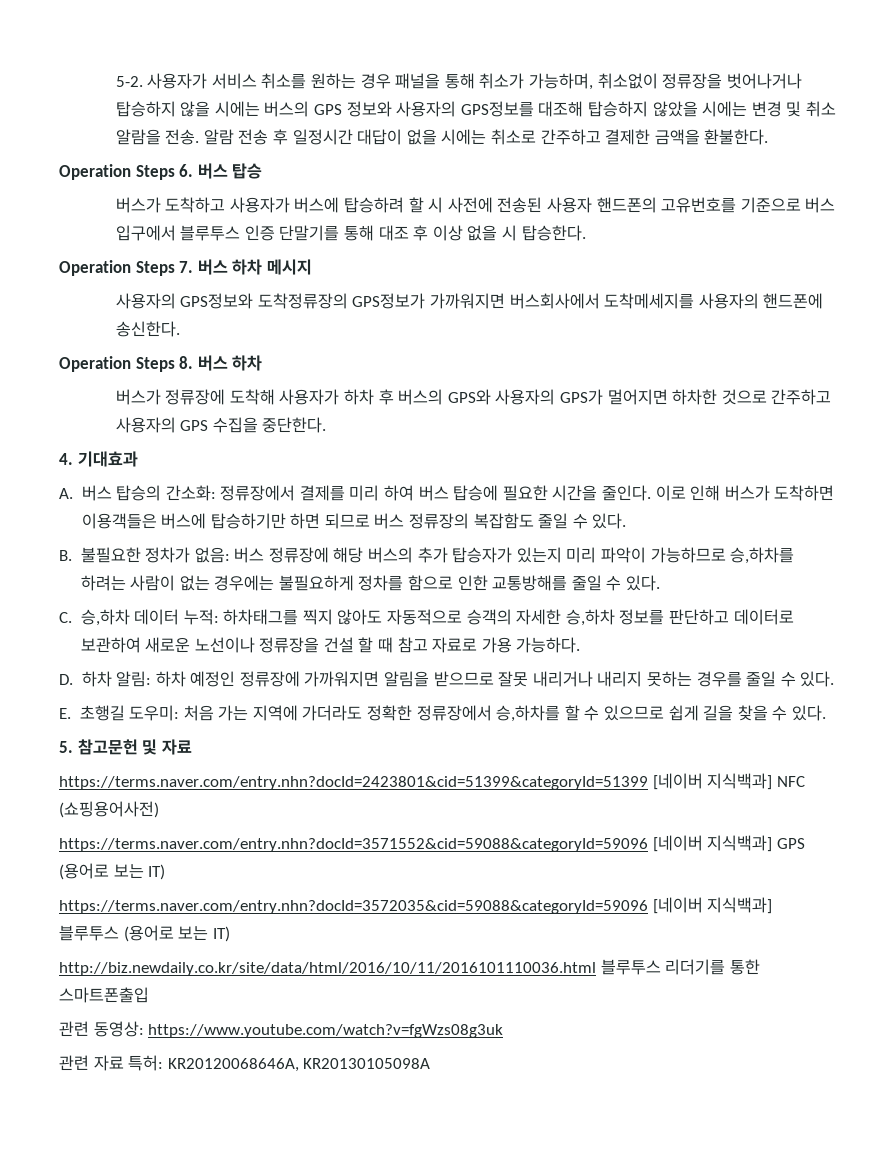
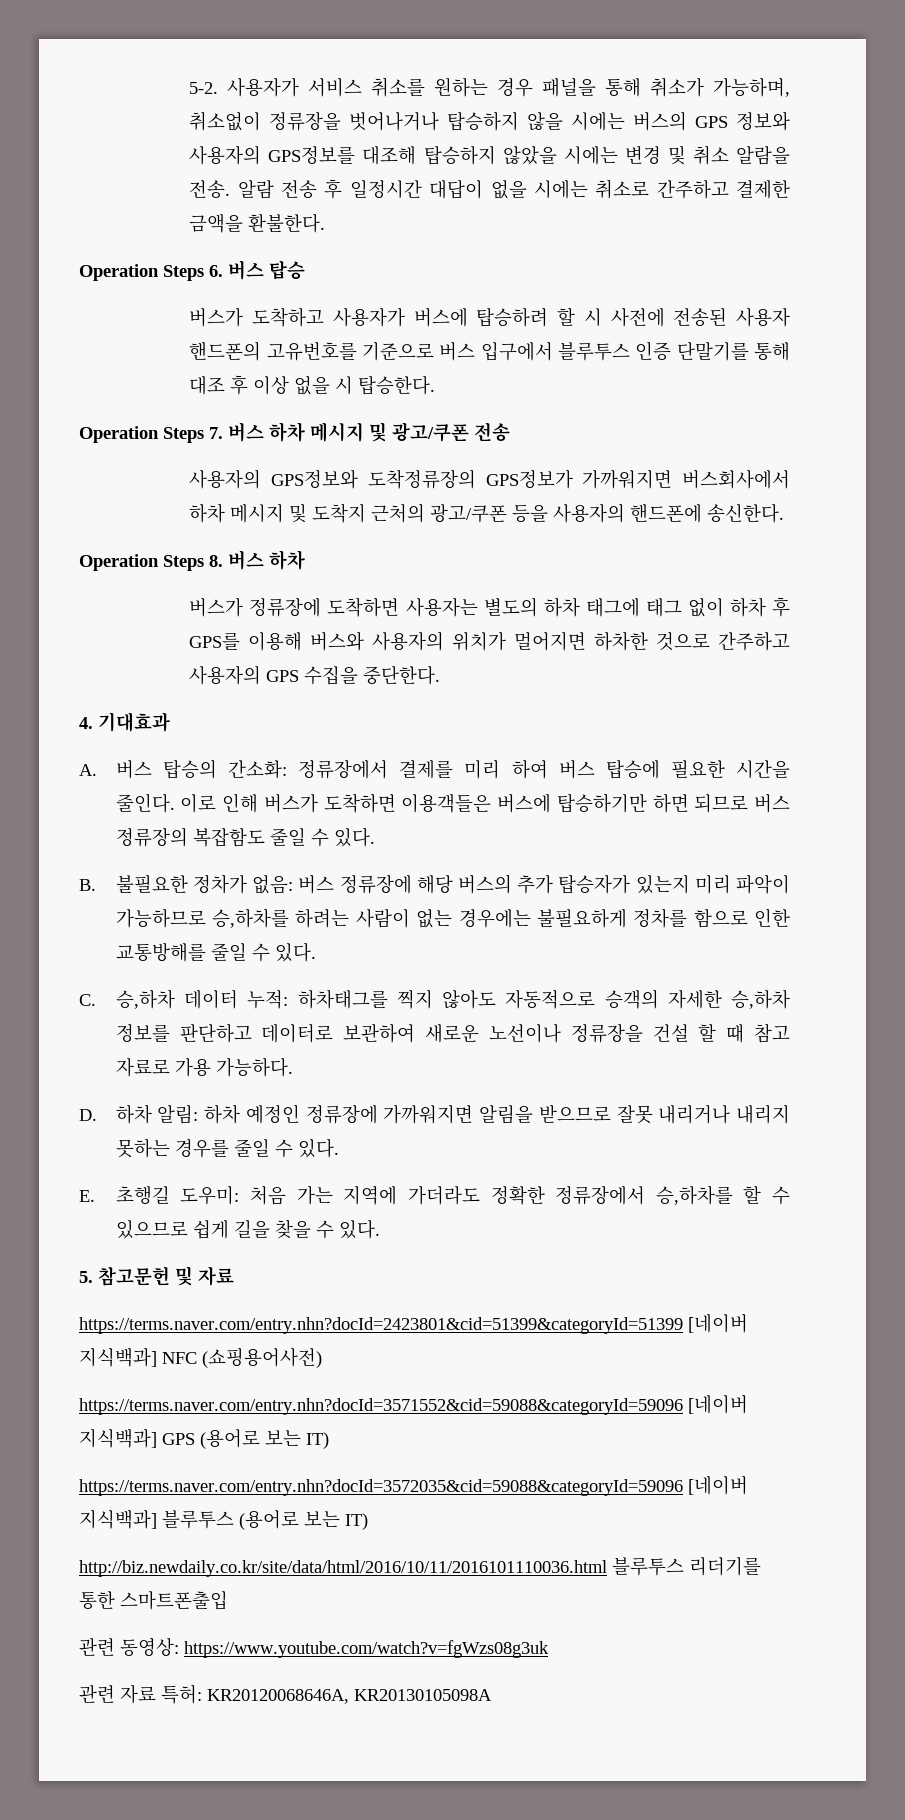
- Operation Steps 7. 버스 하차 메시지
+ Operation Steps 7. 버스 하차 메시지 및 광고/쿠폰 전송
- 사용자의 GPS정보와 도착정류장의 GPS정보가 가까워지면 버스회사에서 도착메세지를 사용자의 핸드폰에 송신한다.
+ 사용자의 GPS정보와 도착정류장의 GPS정보가 가까워지면 버스회사에서 하차 메시지 및 도착지 근처의 광고/쿠폰 등을 사용자의 핸드폰에 송신한다.
- 버스가 정류장에 도착해 사용자가 하차 후 버스의 GPS와 사용자의 GPS가 멀어지면 하차한 것으로 간주하고 사용자의 GPS 수집을 중단한다.
+ 버스가 정류장에 도착하면 사용자는 별도의 하차 태그에 태그 없이 하차 후 GPS를 이용해 버스와 사용자의 위치가 멀어지면 하차한 것으로 간주하고 사용자의 GPS 수집을 중단한다.

